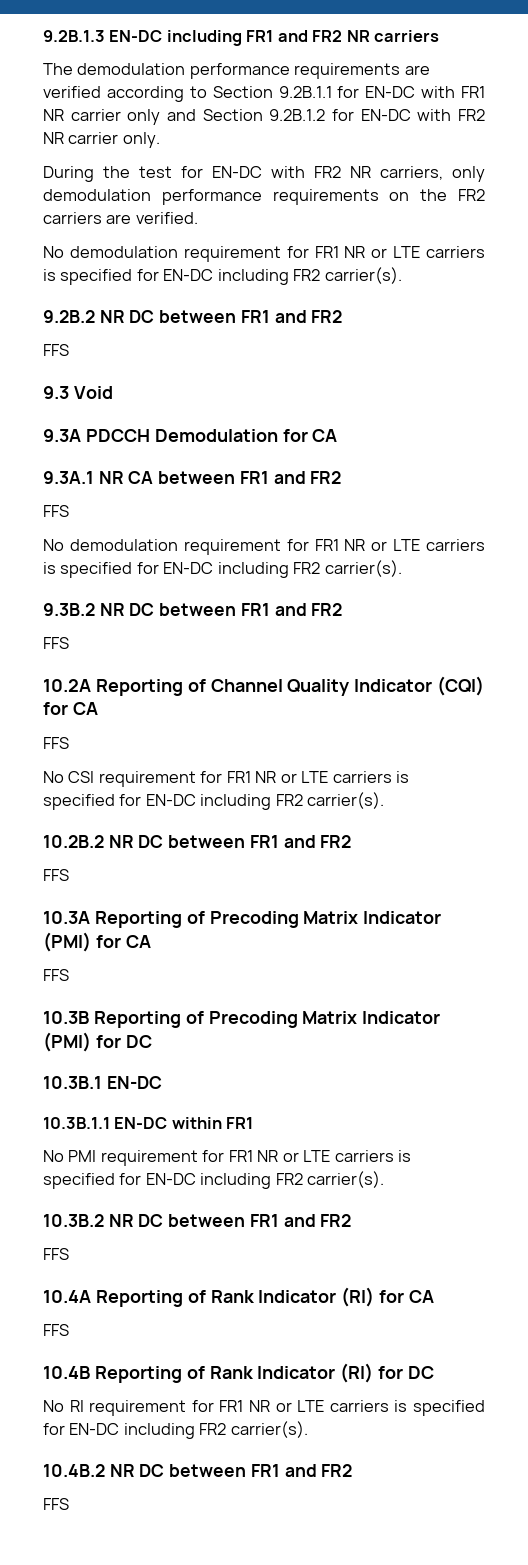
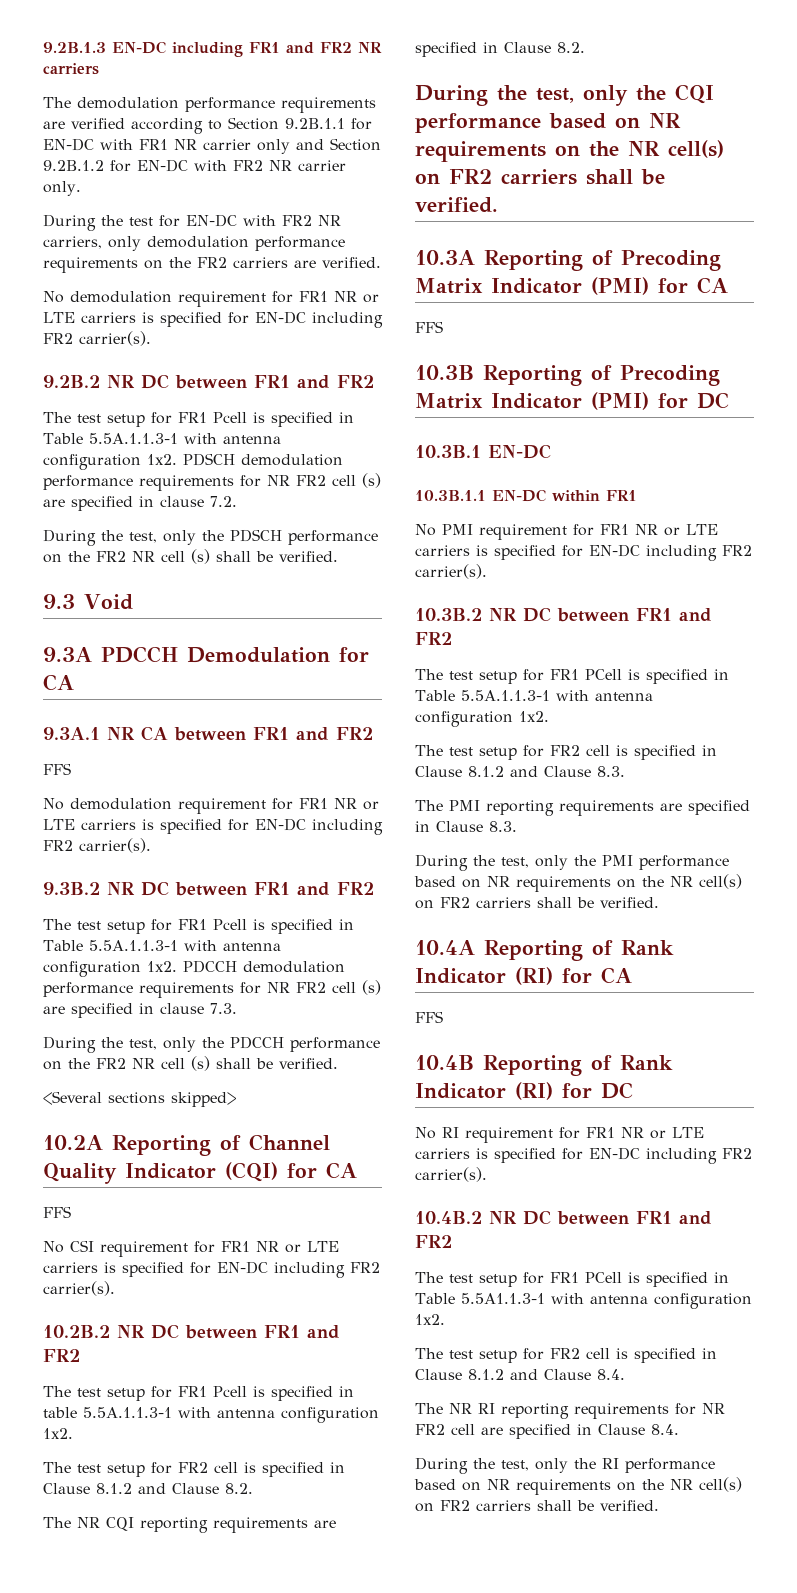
  9.2B.2 NR DC between FR1 and FR2
- FFS
+ The test setup for FR1 Pcell is specified in Table 5.5A.1.1.3-1 with antenna configuration 1x2. PDSCH demodulation performance requirements for NR FR2 cell (s) are specified in clause 7.2.
+ During the test, only the PDSCH performance on the FR2 NR cell (s) shall be verified.
  9.3B.2 NR DC between FR1 and FR2
- FFS
+ The test setup for FR1 Pcell is specified in Table 5.5A.1.1.3-1 with antenna configuration 1x2. PDCCH demodulation performance requirements for NR FR2 cell (s) are specified in clause 7.3.
+ During the test, only the PDCCH performance on the FR2 NR cell (s) shall be verified.
+ <Several sections skipped>
  10.2B.2 NR DC between FR1 and FR2
- FFS
+ The test setup for FR1 Pcell is specified in table 5.5A.1.1.3-1 with antenna configuration 1x2.
+ The test setup for FR2 cell is specified in Clause 8.1.2 and Clause 8.2.
+ The NR CQI reporting requirements are specified in Clause 8.2.
+ During the test, only the CQI performance based on NR requirements on the NR cell(s) on FR2 carriers shall be verified.
  10.3B.2 NR DC between FR1 and FR2
- FFS
+ The test setup for FR1 PCell is specified in Table 5.5A.1.1.3-1 with antenna configuration 1x2.
+ The test setup for FR2 cell is specified in Clause 8.1.2 and Clause 8.3.
+ The PMI reporting requirements are specified in Clause 8.3.
+ During the test, only the PMI performance based on NR requirements on the NR cell(s) on FR2 carriers shall be verified.
  10.4B.2 NR DC between FR1 and FR2
- FFS
+ The test setup for FR1 PCell is specified in Table 5.5A1.1.3-1 with antenna configuration 1x2.
+ The test setup for FR2 cell is specified in Clause 8.1.2 and Clause 8.4.
+ The NR RI reporting requirements for NR FR2 cell are specified in Clause 8.4.
+ During the test, only the RI performance based on NR requirements on the NR cell(s) on FR2 carriers shall be verified.

